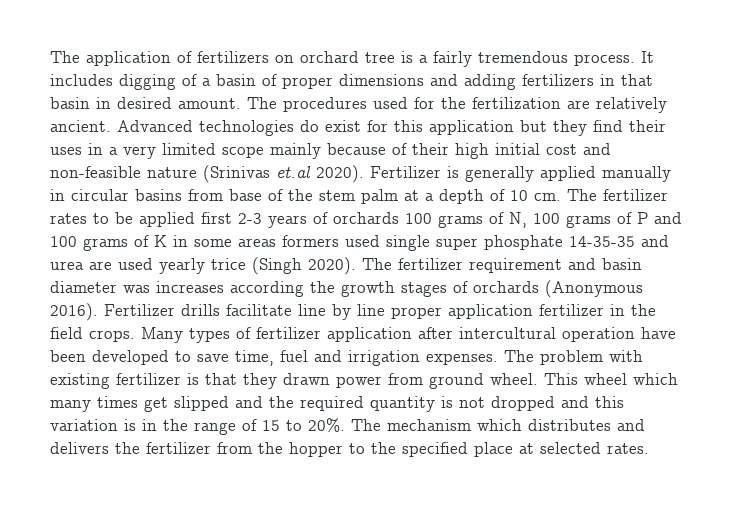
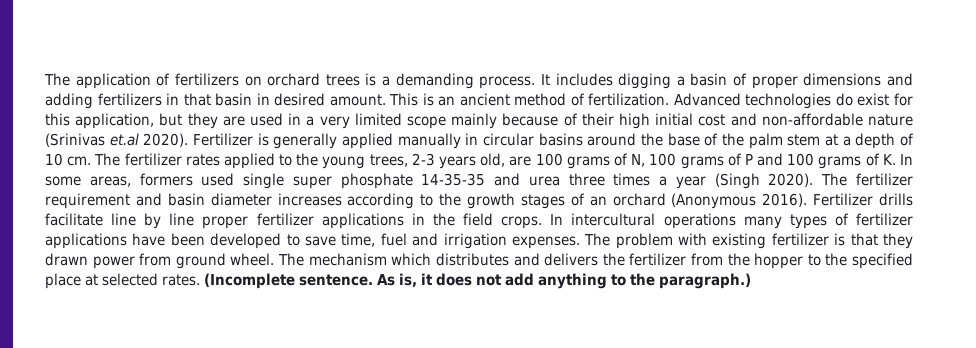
- The application of fertilizers on orchard tree is a fairly tremendous process.
+ The application of fertilizers on orchard trees is a demanding process.
- It includes digging of a basin of proper dimensions and adding fertilizers in that basin in desired amount.
+ It includes digging a basin of proper dimensions and adding fertilizers in that basin in desired amount.
- The procedures used for the fertilization are relatively ancient.
+ This is an ancient method of fertilization.
- Advanced technologies do exist for this application but they find their uses in a very limited scope mainly because of their high initial cost and non-feasible nature (Srinivas et.al 2020).
+ Advanced technologies do exist for this application, but they are used in a very limited scope mainly because of their high initial cost and non-affordable nature (Srinivas et.al 2020).
- Fertilizer is generally applied manually in circular basins from base of the stem palm at a depth of 10 cm.
+ Fertilizer is generally applied manually in circular basins around the base of the palm stem at a depth of 10 cm.
- The fertilizer rates to be applied first 2-3 years of orchards 100 grams of N, 100 grams of P and 100 grams of K in some areas formers used single super phosphate 14-35-35 and urea are used yearly trice (Singh 2020).
+ The fertilizer rates applied to the young trees, 2-3 years old, are 100 grams of N, 100 grams of P and 100 grams of K. In some areas, formers used single super phosphate 14-35-35 and urea three times a year (Singh 2020).
- The fertilizer requirement and basin diameter was increases according the growth stages of orchards (Anonymous 2016).
+ The fertilizer requirement and basin diameter increases according to the growth stages of an orchard (Anonymous 2016).
- Fertilizer drills facilitate line by line proper application fertilizer in the field crops.
+ Fertilizer drills facilitate line by line proper fertilizer applications in the field crops.
- Many types of fertilizer application after intercultural operation have been developed to save time, fuel and irrigation expenses.
+ In intercultural operations many types of fertilizer applications have been developed to save time, fuel and irrigation expenses.
- This wheel which many times get slipped and the required quantity is not dropped and this variation is in the range of 15 to 20%.
+ (Incomplete sentence. As is, it does not add anything to the paragraph.)

